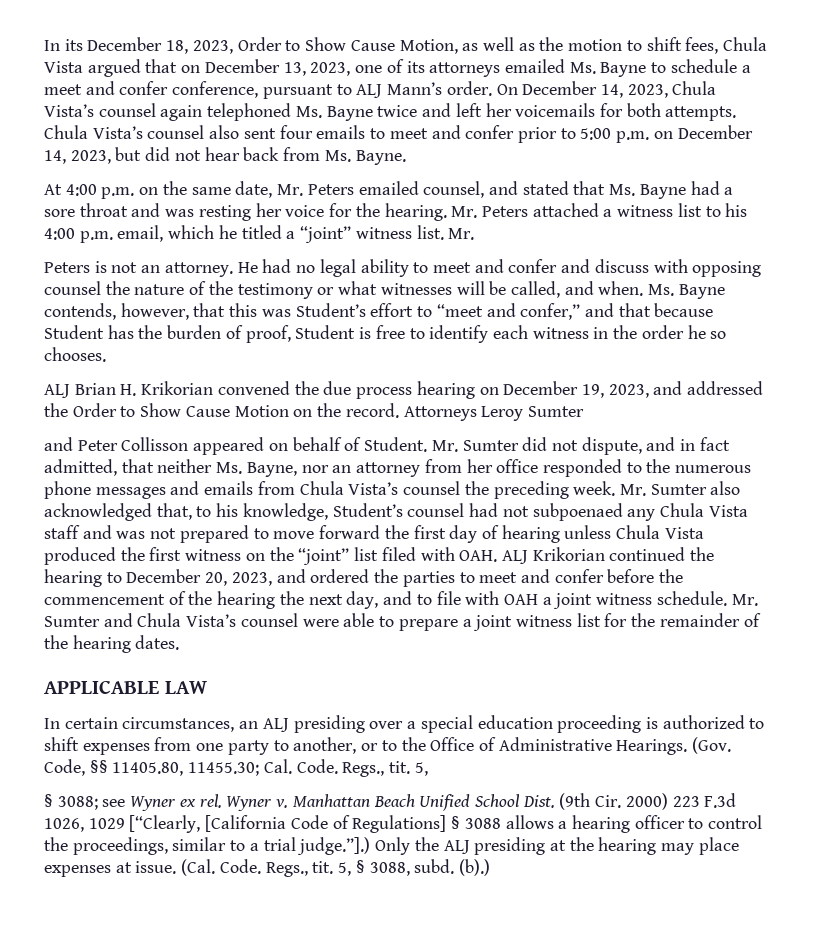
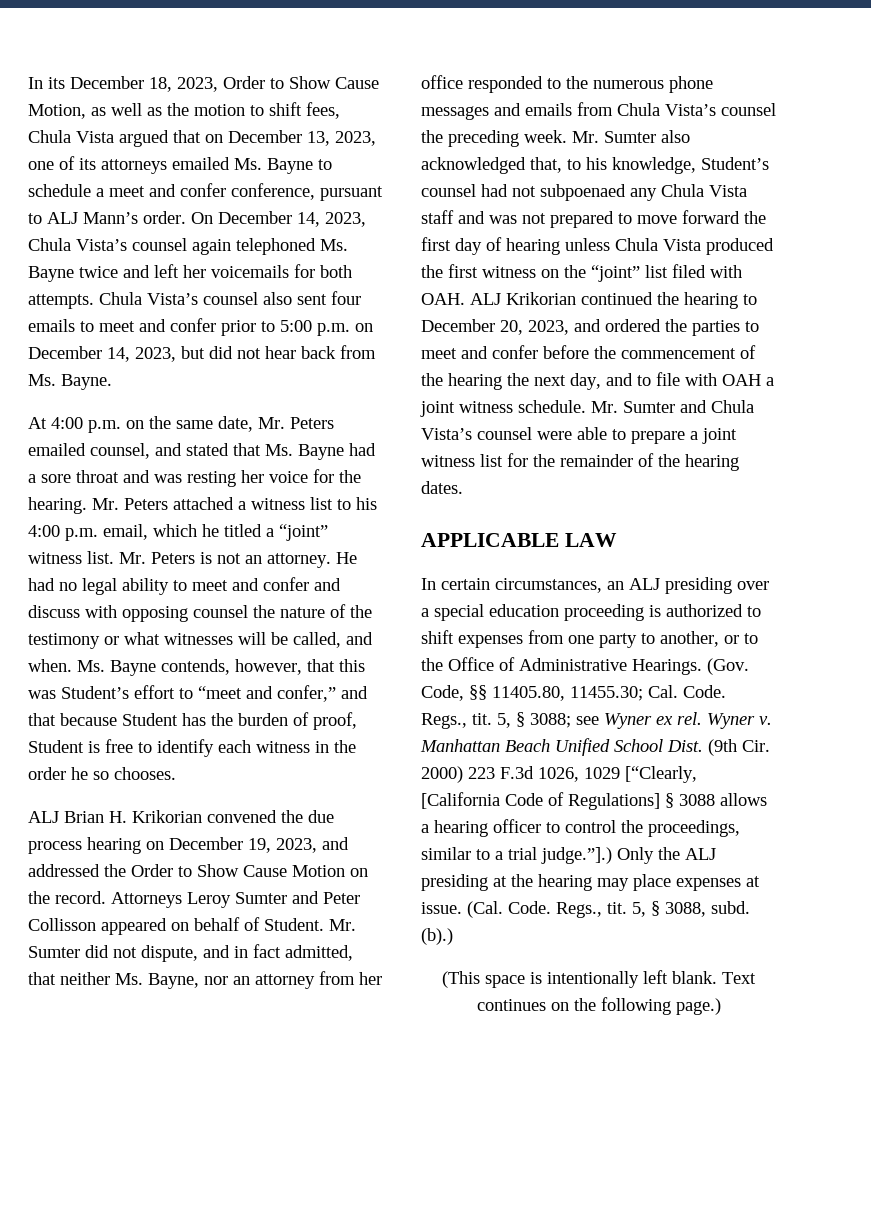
- Mr. Peters attached a witness list to his 4:00 p.m. email, which he titled a “joint” witness list. Mr.
- Peters is not an attorney.
+ Mr. Peters attached a witness list to his 4:00 p.m. email, which he titled a “joint” witness list. Mr. Peters is not an attorney.
- Attorneys Leroy Sumter
- and Peter Collisson appeared on behalf of Student.
+ Attorneys Leroy Sumter and Peter Collisson appeared on behalf of Student.
- (Gov. Code, §§ 11405.80, 11455.30; Cal. Code. Regs., tit. 5,
- § 3088; see Wyner ex rel.
+ (Gov. Code, §§ 11405.80, 11455.30; Cal. Code. Regs., tit. 5, § 3088; see Wyner ex rel.
+ (This space is intentionally left blank. Text continues on the following page.)

